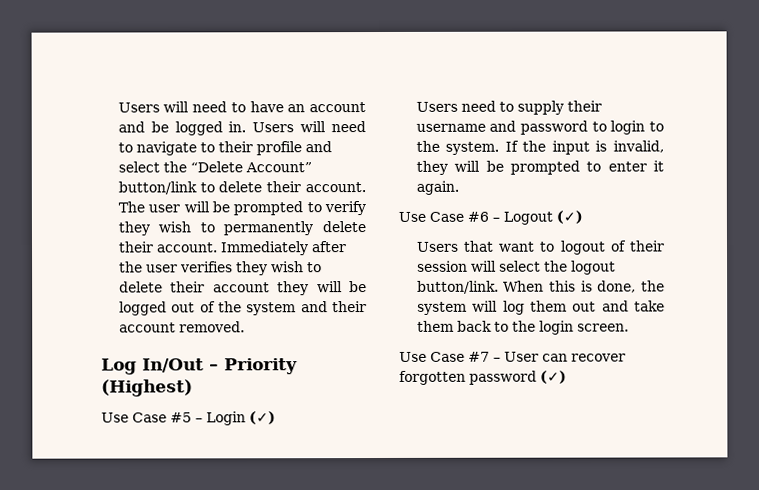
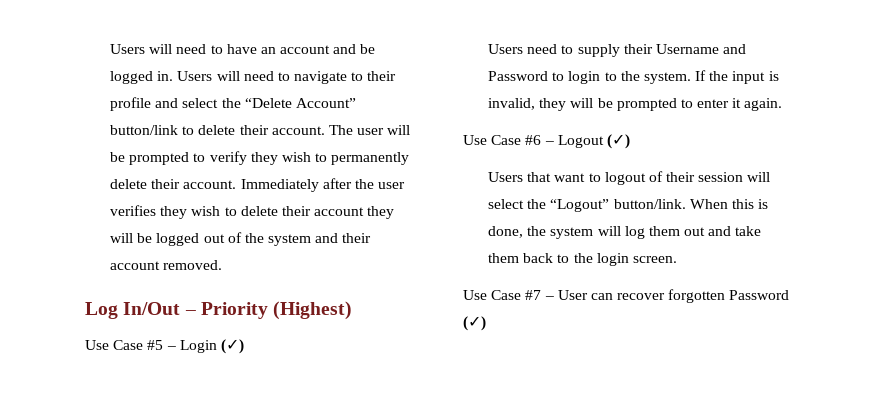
- Users need to supply their username and password to login to the system.
+ Users need to supply their Username and Password to login to the system.
- Users that want to logout of their session will select the logout button/link.
+ Users that want to logout of their session will select the “Logout” button/link.
- Use Case #7 – User can recover forgotten password (✓)
+ Use Case #7 – User can recover forgotten Password (✓)

